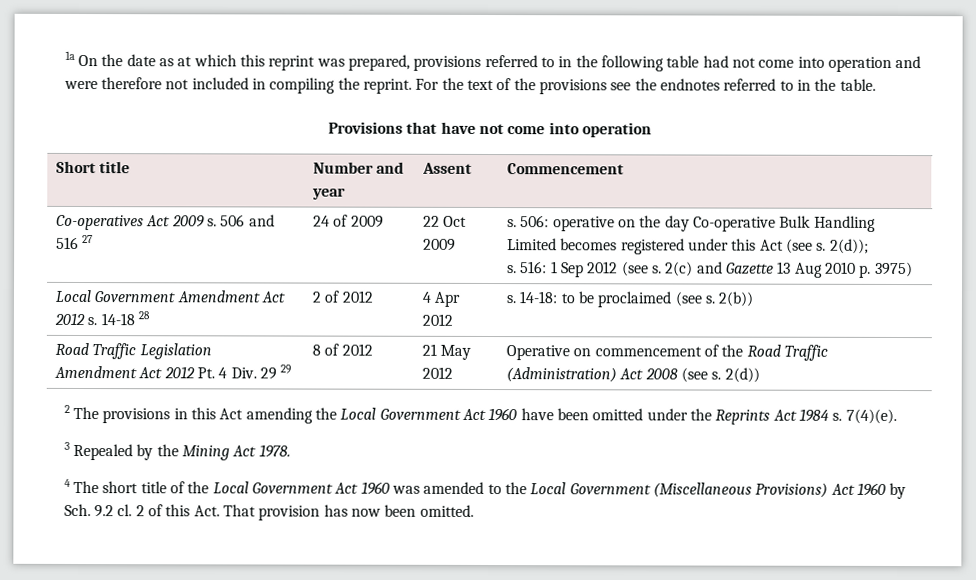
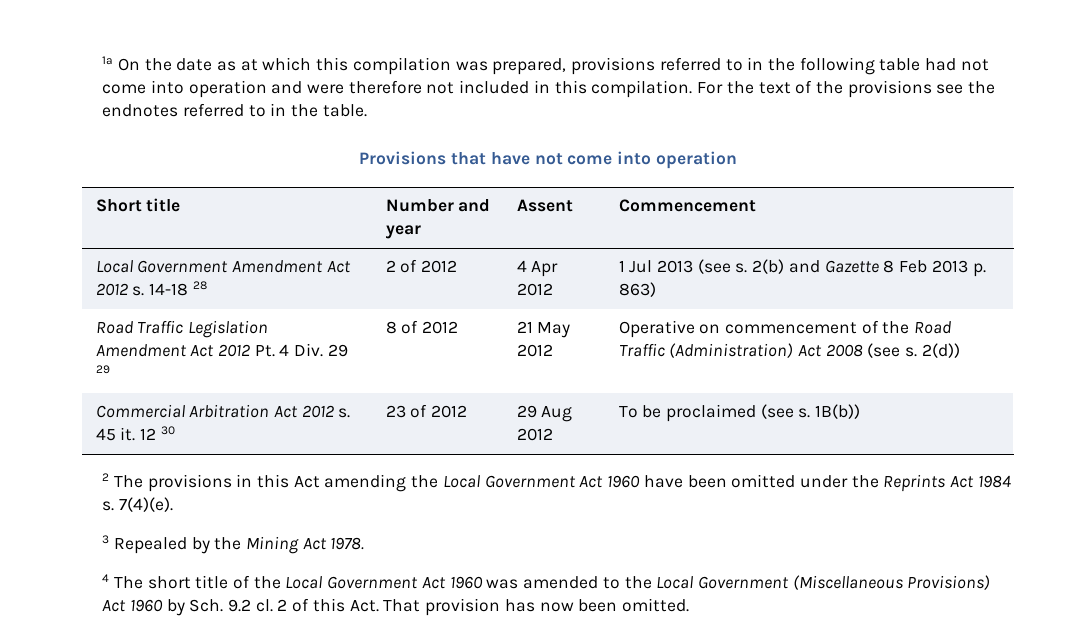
- 1a On the date as at which this reprint was prepared, provisions referred to in the following table had not come into operation and were therefore not included in compiling the reprint.
+ 1a On the date as at which this compilation was prepared, provisions referred to in the following table had not come into operation and were therefore not included in this compilation.
- Co-operatives Act 2009 s. 506 and 516 27 | 24 of 2009 | 22 Oct 2009 | s. 506: operative on the day Co-operative Bulk Handling Limited becomes registered under this Act (see s. 2(d));
- s. 516: 1 Sep 2012 (see s. 2(c) and Gazette 13 Aug 2010 p. 3975)
- Local Government Amendment Act 2012 s. 14-18 28 | 2 of 2012 | 4 Apr 2012 | s. 14-18: to be proclaimed (see s. 2(b))
+ Local Government Amendment Act 2012 s. 14-18 28 | 2 of 2012 | 4 Apr 2012 | 1 Jul 2013 (see s. 2(b) and Gazette 8 Feb 2013 p. 863)
+ Commercial Arbitration Act 2012 s. 45 it. 12 30 | 23 of 2012 | 29 Aug 2012 | To be proclaimed (see s. 1B(b))

